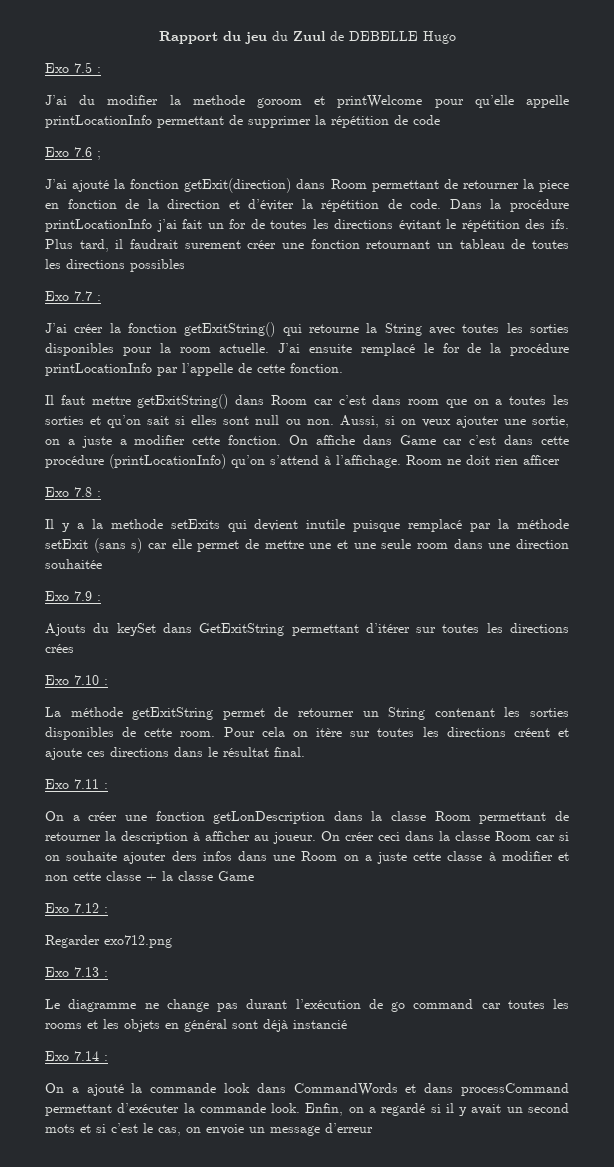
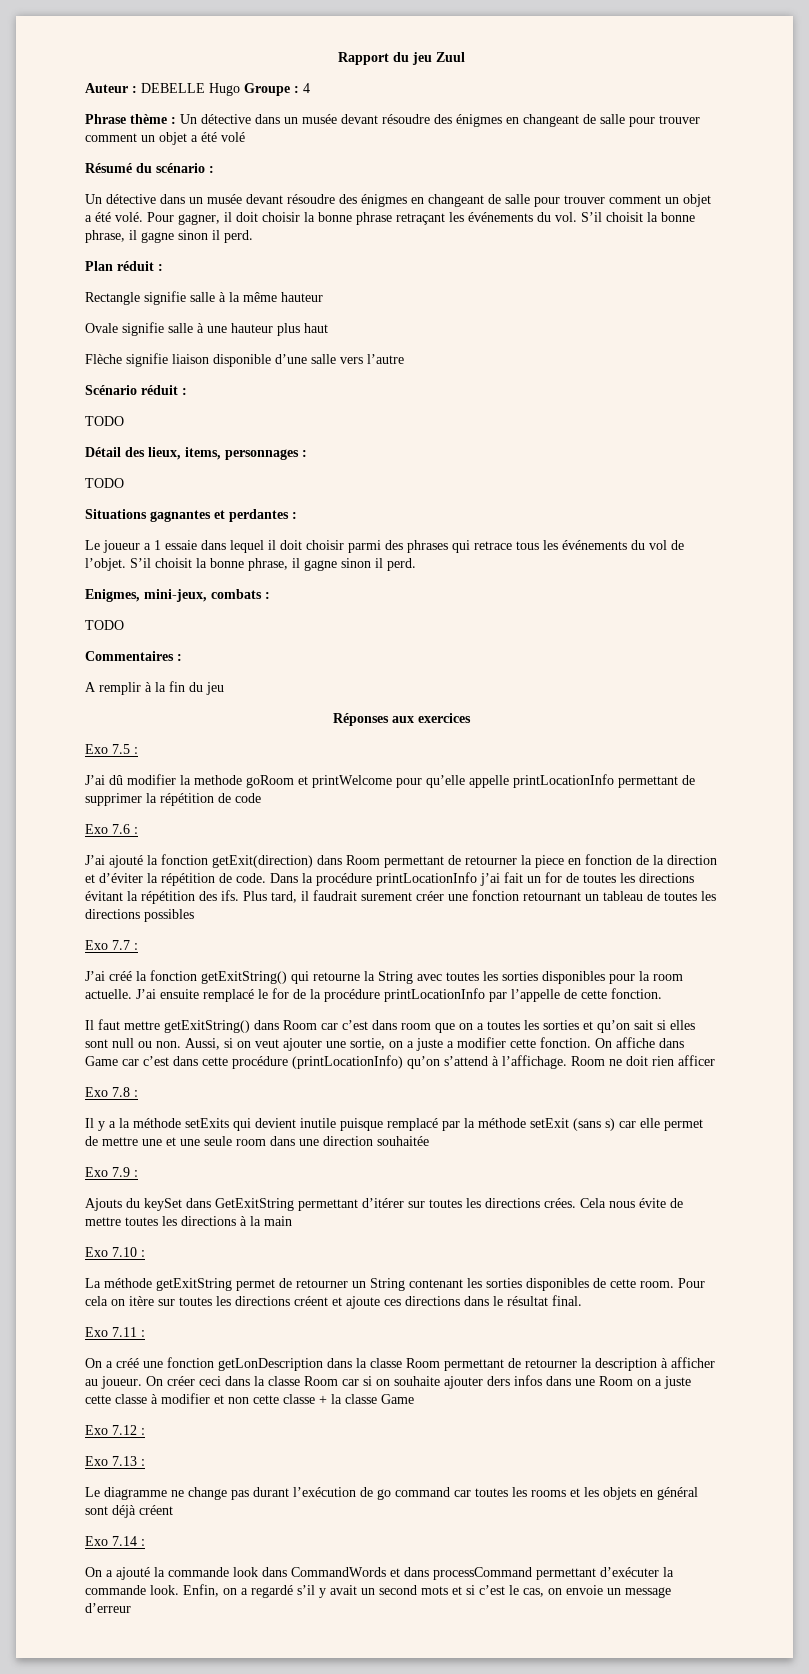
- Rapport du jeu du Zuul de DEBELLE Hugo
+ Rapport du jeu Zuul
+ Auteur : DEBELLE Hugo Groupe : 4
+ Phrase thème : Un détective dans un musée devant résoudre des énigmes en changeant de salle pour trouver comment un objet a été volé
+ Résumé du scénario :
+ Un détective dans un musée devant résoudre des énigmes en changeant de salle pour trouver comment un objet a été volé. Pour gagner, il doit choisir la bonne phrase retraçant les événements du vol. S’il choisit la bonne phrase, il gagne sinon il perd.
+ Plan réduit :
+ Rectangle signifie salle à la même hauteur
+ Ovale signifie salle à une hauteur plus haut
+ Flèche signifie liaison disponible d’une salle vers l’autre
+ Scénario réduit :
+ TODO
+ Détail des lieux, items, personnages :
+ TODO
+ Situations gagnantes et perdantes :
+ Le joueur a 1 essaie dans lequel il doit choisir parmi des phrases qui retrace tous les événements du vol de l’objet. S’il choisit la bonne phrase, il gagne sinon il perd.
+ Enigmes, mini-jeux, combats :
+ TODO
+ Commentaires :
+ A remplir à la fin du jeu
+ Réponses aux exercices
- J’ai du modifier la methode goroom et printWelcome pour qu’elle appelle printLocationInfo permettant de supprimer la répétition de code
+ J’ai dû modifier la methode goRoom et printWelcome pour qu’elle appelle printLocationInfo permettant de supprimer la répétition de code
- Exo 7.6 ;
+ Exo 7.6 :
- Dans la procédure printLocationInfo j’ai fait un for de toutes les directions évitant le répétition des ifs.
+ Dans la procédure printLocationInfo j’ai fait un for de toutes les directions évitant la répétition des ifs.
- J’ai créer la fonction getExitString() qui retourne la String avec toutes les sorties disponibles pour la room actuelle.
+ J’ai créé la fonction getExitString() qui retourne la String avec toutes les sorties disponibles pour la room actuelle.
- Aussi, si on veux ajouter une sortie, on a juste a modifier cette fonction.
+ Aussi, si on veut ajouter une sortie, on a juste a modifier cette fonction.
- Il y a la methode setExits qui devient inutile puisque remplacé par la méthode setExit (sans s) car elle permet de mettre une et une seule room dans une direction souhaitée
+ Il y a la méthode setExits qui devient inutile puisque remplacé par la méthode setExit (sans s) car elle permet de mettre une et une seule room dans une direction souhaitée
- Ajouts du keySet dans GetExitString permettant d’itérer sur toutes les directions crées
+ Ajouts du keySet dans GetExitString permettant d’itérer sur toutes les directions crées. Cela nous évite de mettre toutes les directions à la main
- On a créer une fonction getLonDescription dans la classe Room permettant de retourner la description à afficher au joueur.
+ On a créé une fonction getLonDescription dans la classe Room permettant de retourner la description à afficher au joueur.
- Regarder exo712.png
- Le diagramme ne change pas durant l’exécution de go command car toutes les rooms et les objets en général sont déjà instancié
+ Le diagramme ne change pas durant l’exécution de go command car toutes les rooms et les objets en général sont déjà créent
- Enfin, on a regardé si il y avait un second mots et si c’est le cas, on envoie un message d’erreur
+ Enfin, on a regardé s’il y avait un second mots et si c’est le cas, on envoie un message d’erreur

